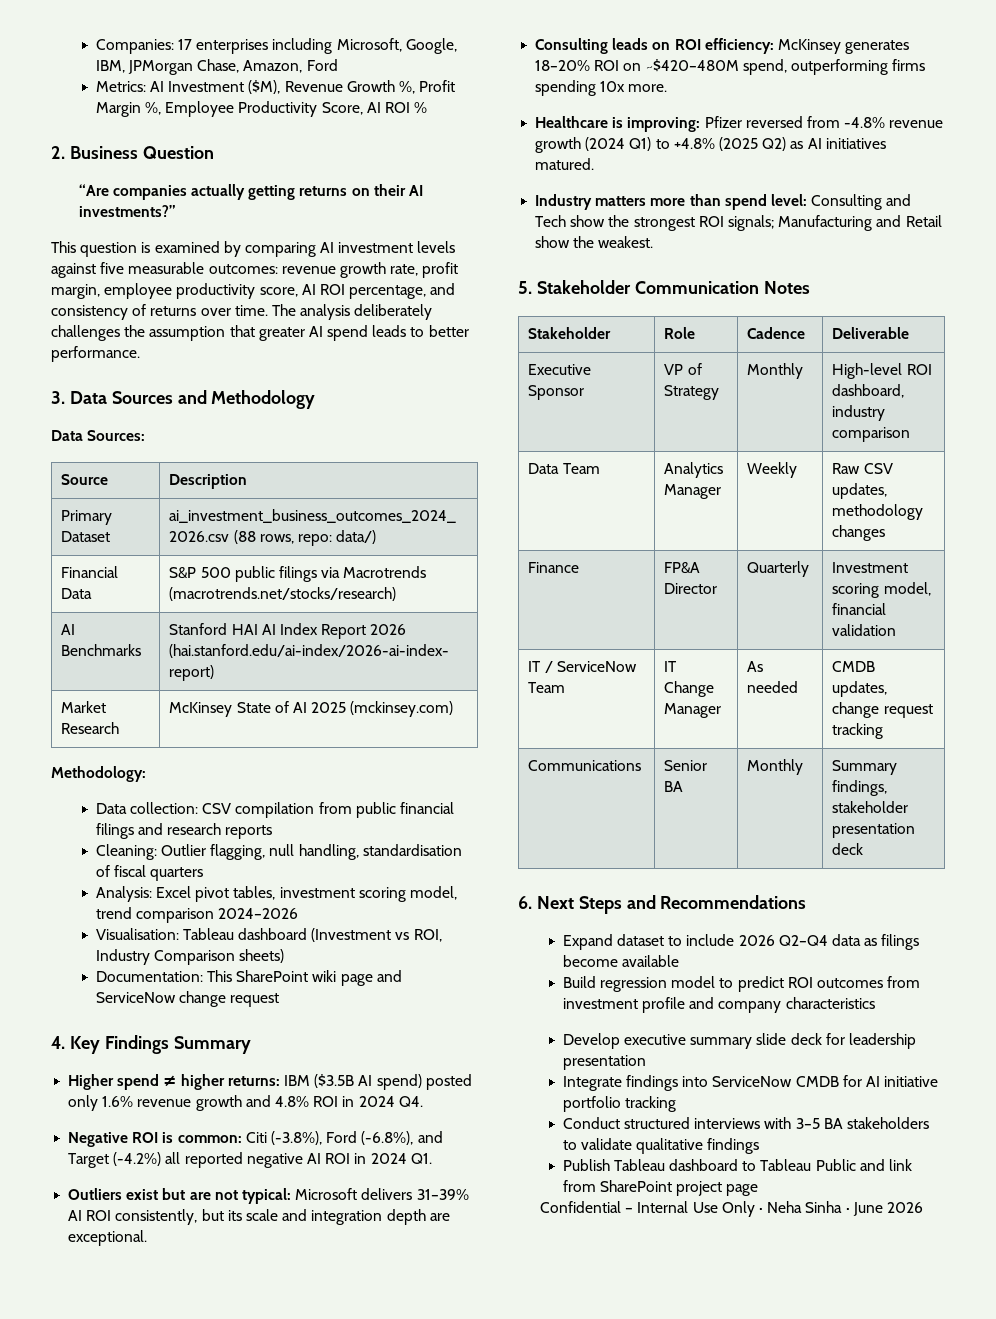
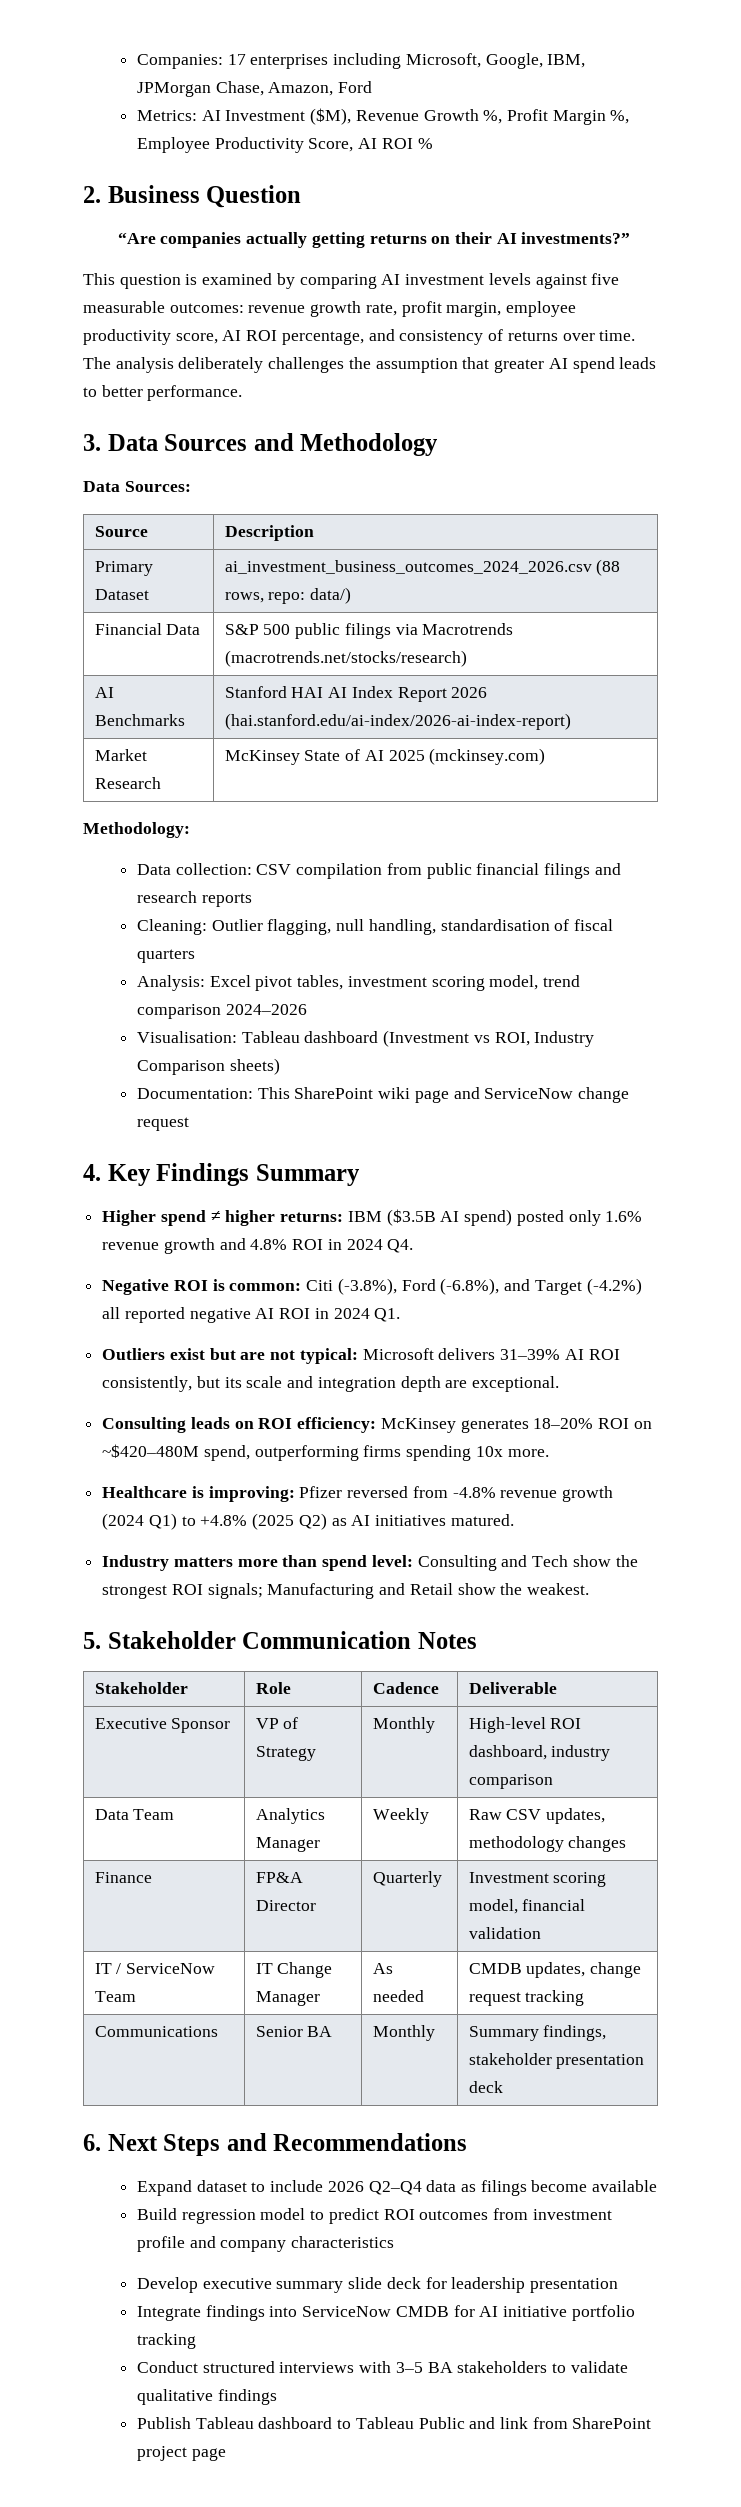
- Confidential – Internal Use Only · Neha Sinha · June 2026

